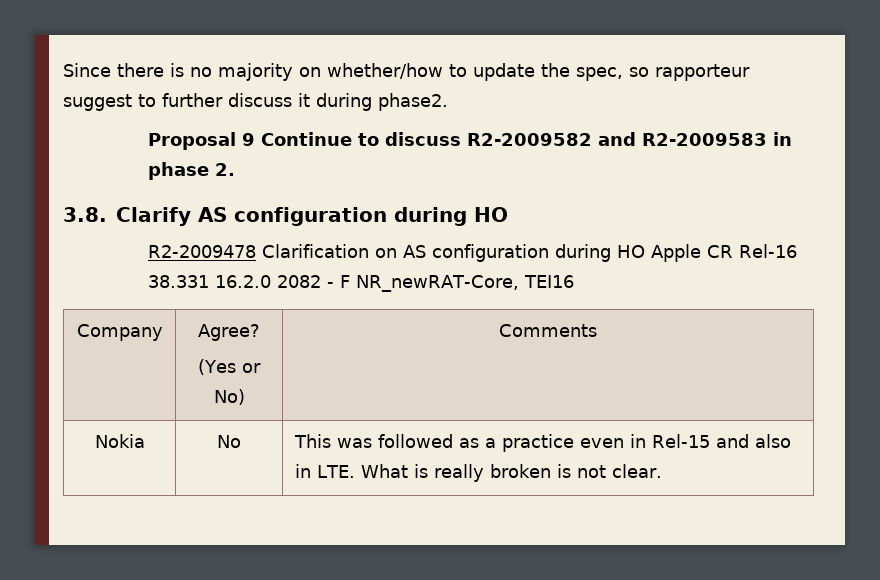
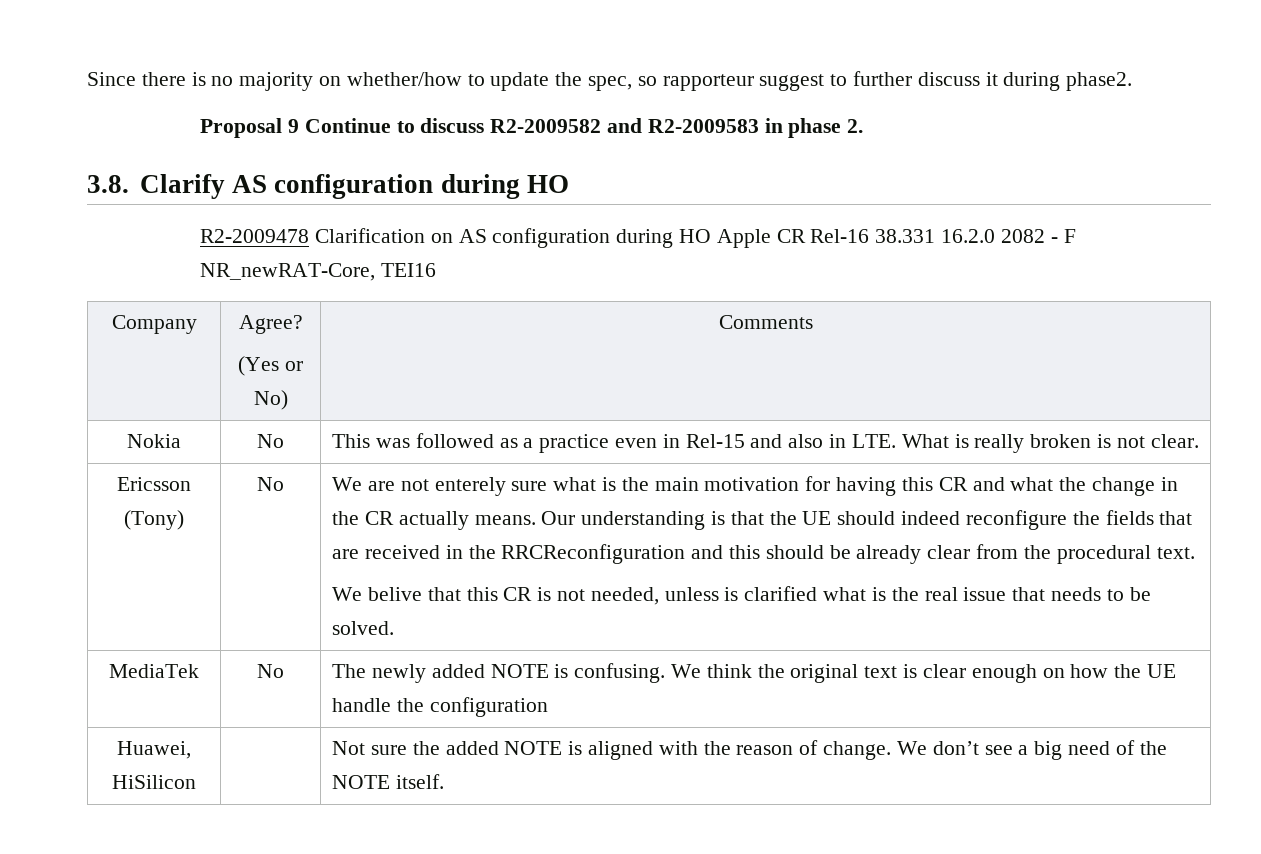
+ Ericsson (Tony) | No | We are not enterely sure what is the main motivation for having this CR and what the change in the CR actually means. Our understanding is that the UE should indeed reconfigure the fields that are received in the RRCReconfiguration and this should be already clear from the procedural text.
+ We belive that this CR is not needed, unless is clarified what is the real issue that needs to be solved.
+ MediaTek | No | The newly added NOTE is confusing. We think the original text is clear enough on how the UE handle the configuration
+ Huawei, HiSilicon | | Not sure the added NOTE is aligned with the reason of change. We don’t see a big need of the NOTE itself.

